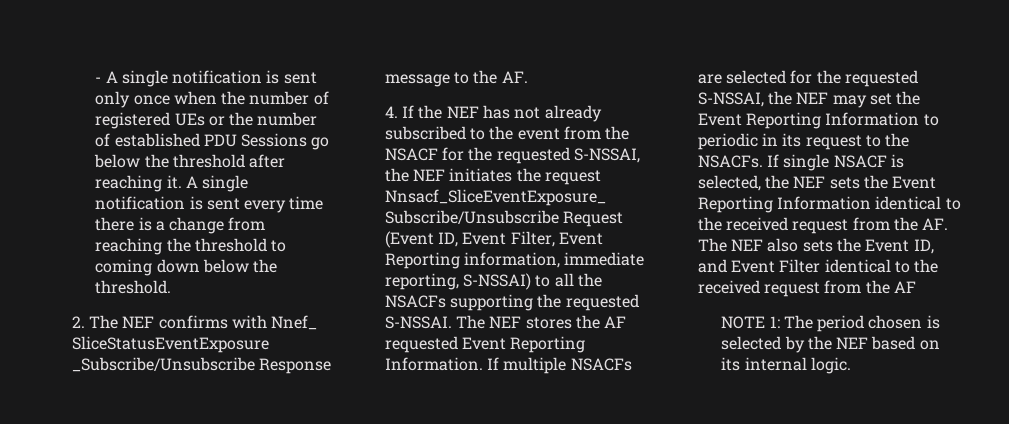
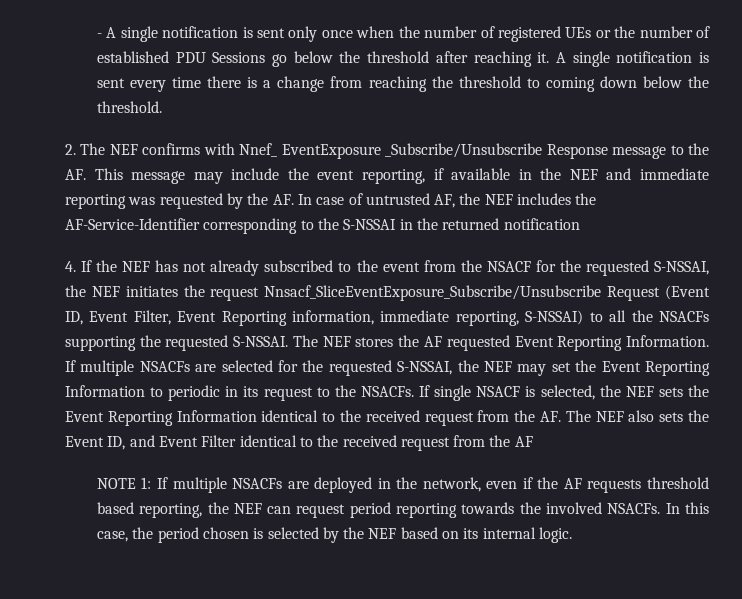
- 2. The NEF confirms with Nnef_ SliceStatusEventExposure _Subscribe/Unsubscribe Response message to the AF.
+ 2. The NEF confirms with Nnef_ EventExposure _Subscribe/Unsubscribe Response message to the AF. This message may include the event reporting, if available in the NEF and immediate reporting was requested by the AF. In case of untrusted AF, the NEF includes the AF-Service-Identifier corresponding to the S-NSSAI in the returned notification
- NOTE 1: The period chosen is selected by the NEF based on its internal logic.
+ NOTE 1: If multiple NSACFs are deployed in the network, even if the AF requests threshold based reporting, the NEF can request period reporting towards the involved NSACFs. In this case, the period chosen is selected by the NEF based on its internal logic.

